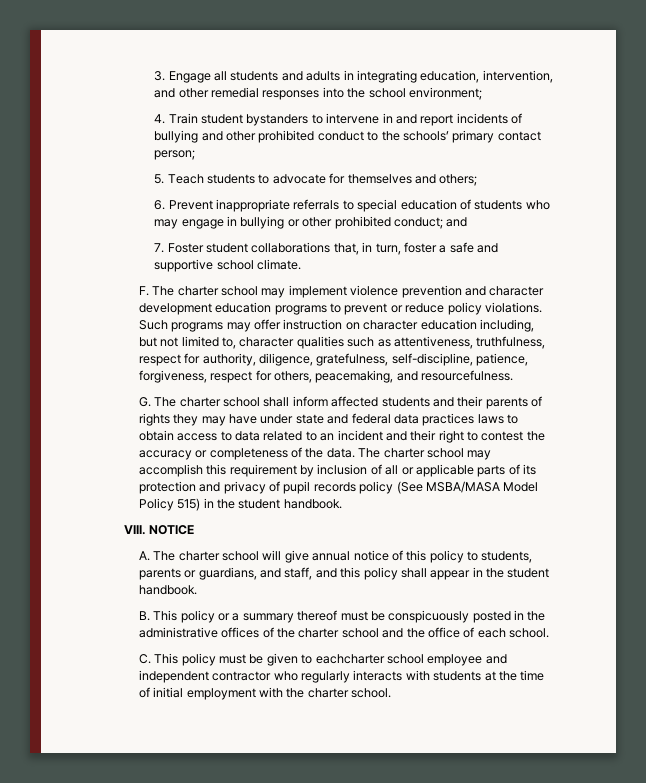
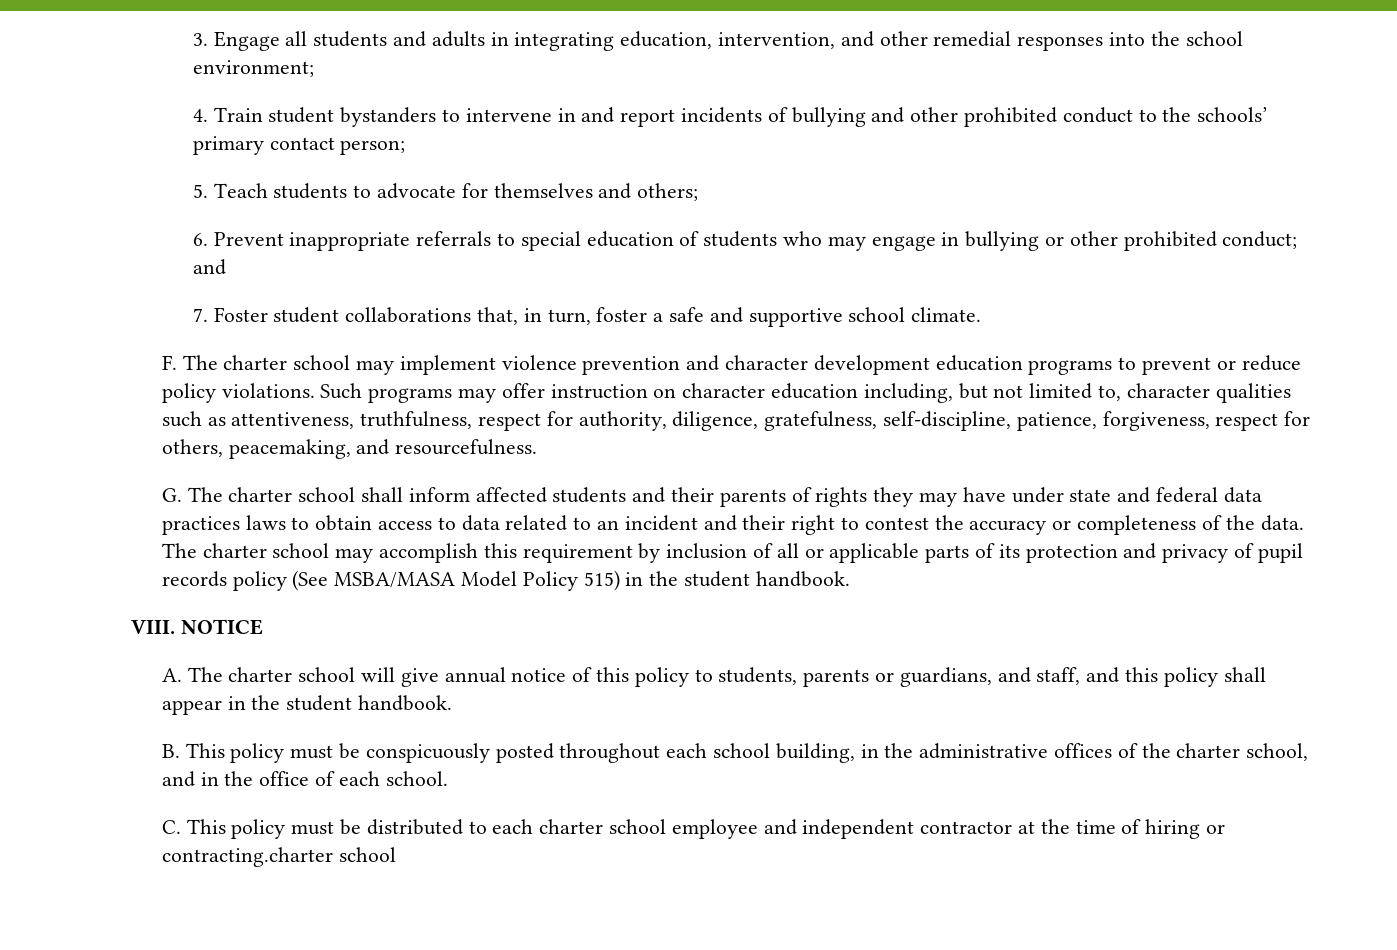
- B. This policy or a summary thereof must be conspicuously posted in the administrative offices of the charter school and the office of each school.
+ B. This policy must be conspicuously posted throughout each school building, in the administrative offices of the charter school, and in the office of each school.
- C. This policy must be given to eachcharter school employee and independent contractor who regularly interacts with students at the time of initial employment with the charter school.
+ C. This policy must be distributed to each charter school employee and independent contractor at the time of hiring or contracting.charter school

